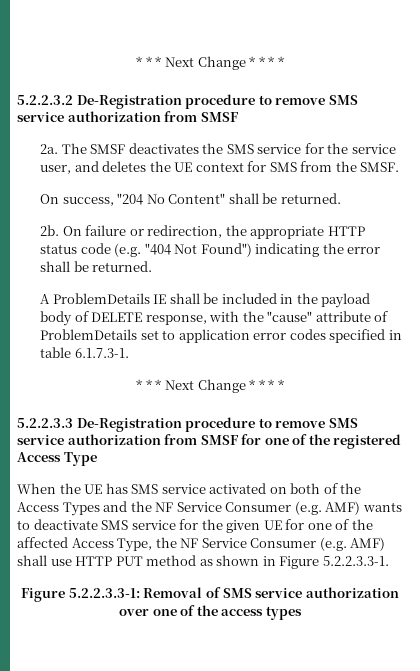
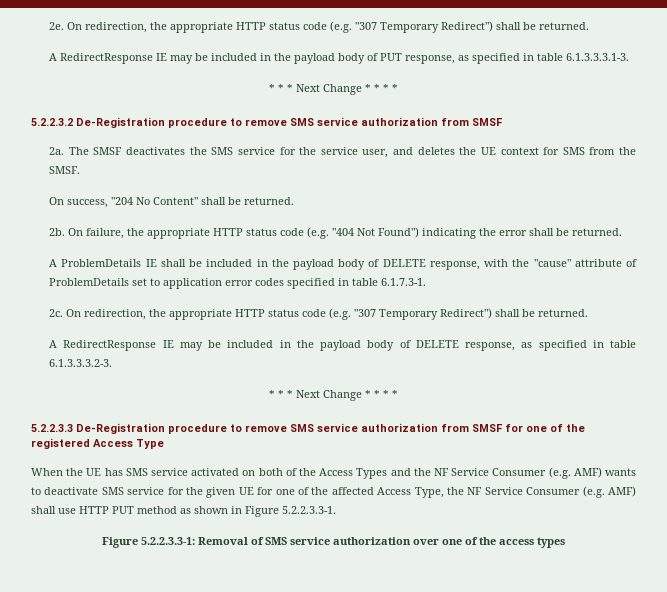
+ 2e. On redirection, the appropriate HTTP status code (e.g. "307 Temporary Redirect") shall be returned.
+ A RedirectResponse IE may be included in the payload body of PUT response, as specified in table 6.1.3.3.3.1-3.
- On failure or redirection, the appropriate HTTP status code (e.g. "404 Not Found") indicating the error shall be returned.
+ On failure, the appropriate HTTP status code (e.g. "404 Not Found") indicating the error shall be returned.
+ 2c. On redirection, the appropriate HTTP status code (e.g. "307 Temporary Redirect") shall be returned.
+ A RedirectResponse IE may be included in the payload body of DELETE response, as specified in table 6.1.3.3.3.2-3.

